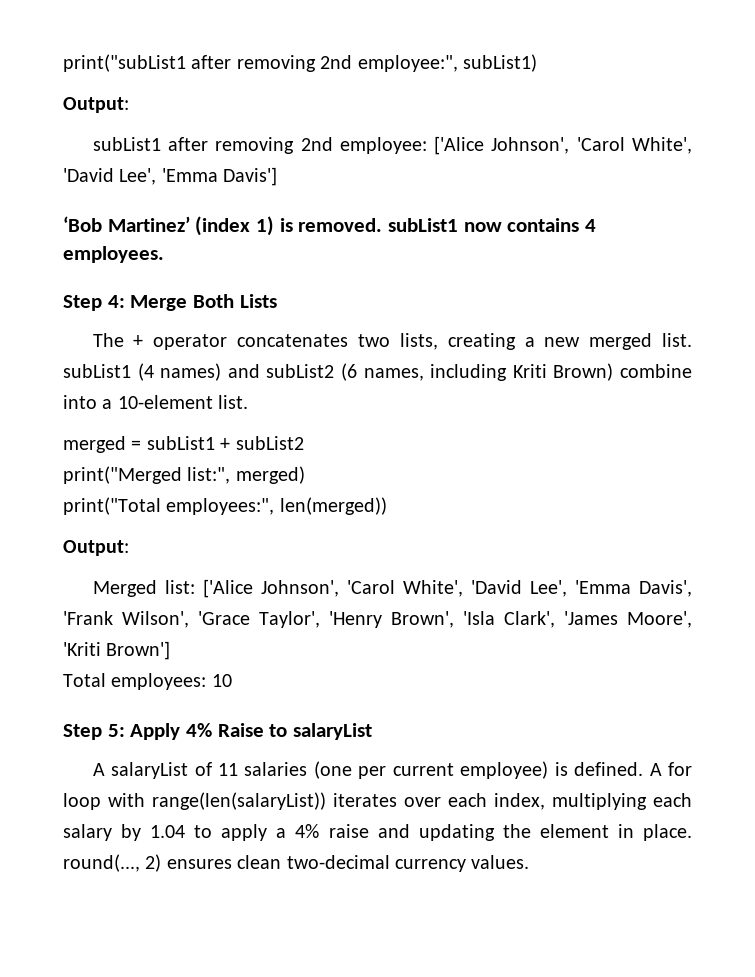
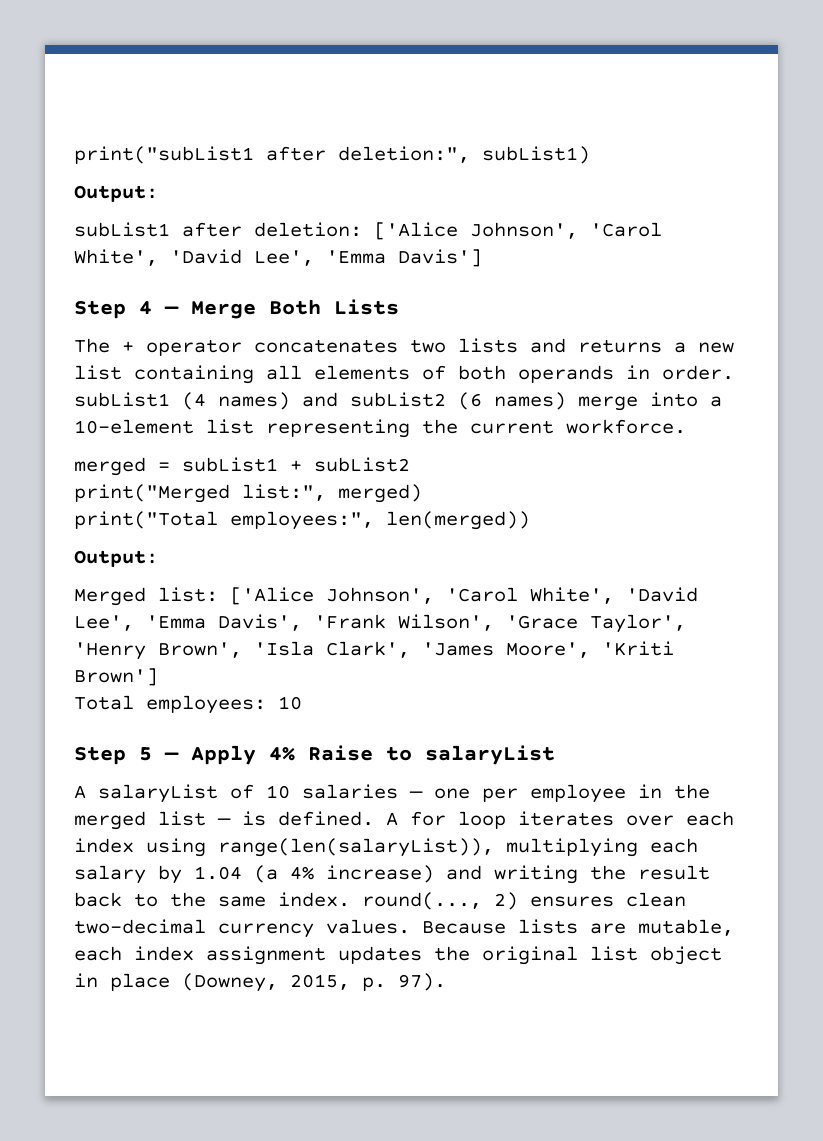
- print("subList1 after removing 2nd employee:", subList1)
+ print("subList1 after deletion:", subList1)
- subList1 after removing 2nd employee: ['Alice Johnson', 'Carol White', 'David Lee', 'Emma Davis']
+ subList1 after deletion: ['Alice Johnson', 'Carol White', 'David Lee', 'Emma Davis']
- ‘Bob Martinez’ (index 1) is removed. subList1 now contains 4 employees.
- Step 4: Merge Both Lists
+ Step 4 — Merge Both Lists
- The + operator concatenates two lists, creating a new merged list. subList1 (4 names) and subList2 (6 names, including Kriti Brown) combine into a 10-element list.
+ The + operator concatenates two lists and returns a new list containing all elements of both operands in order. subList1 (4 names) and subList2 (6 names) merge into a 10-element list representing the current workforce.
- Step 5: Apply 4% Raise to salaryList
+ Step 5 — Apply 4% Raise to salaryList
- A salaryList of 11 salaries (one per current employee) is defined.
+ A salaryList of 10 salaries — one per employee in the merged list — is defined.
- A for loop with range(len(salaryList)) iterates over each index, multiplying each salary by 1.04 to apply a 4% raise and updating the element in place. round(..., 2) ensures clean two-decimal currency values.
+ A for loop iterates over each index using range(len(salaryList)), multiplying each salary by 1.04 (a 4% increase) and writing the result back to the same index. round(..., 2) ensures clean two-decimal currency values.
+ Because lists are mutable, each index assignment updates the original list object in place (Downey, 2015, p. 97).

